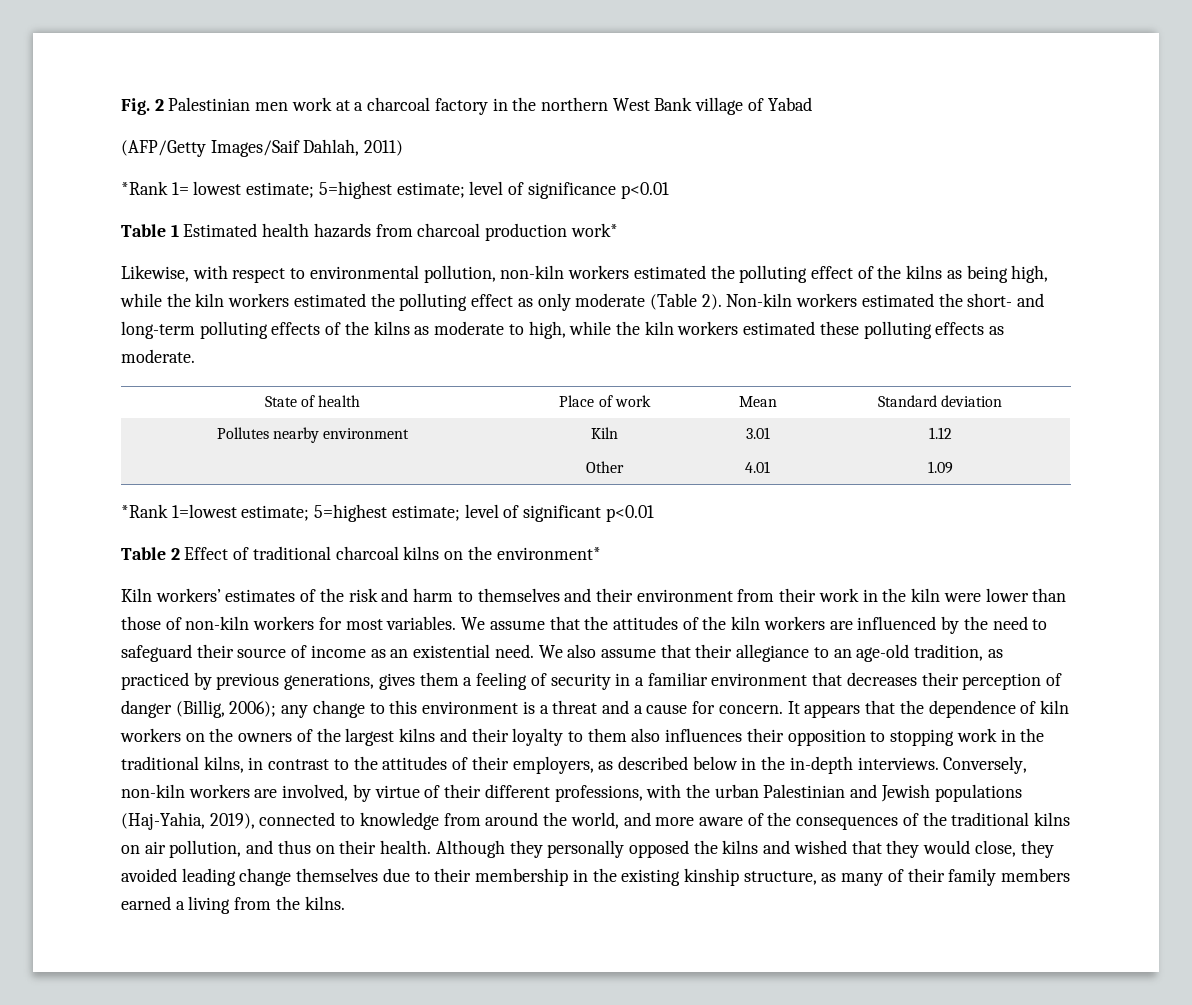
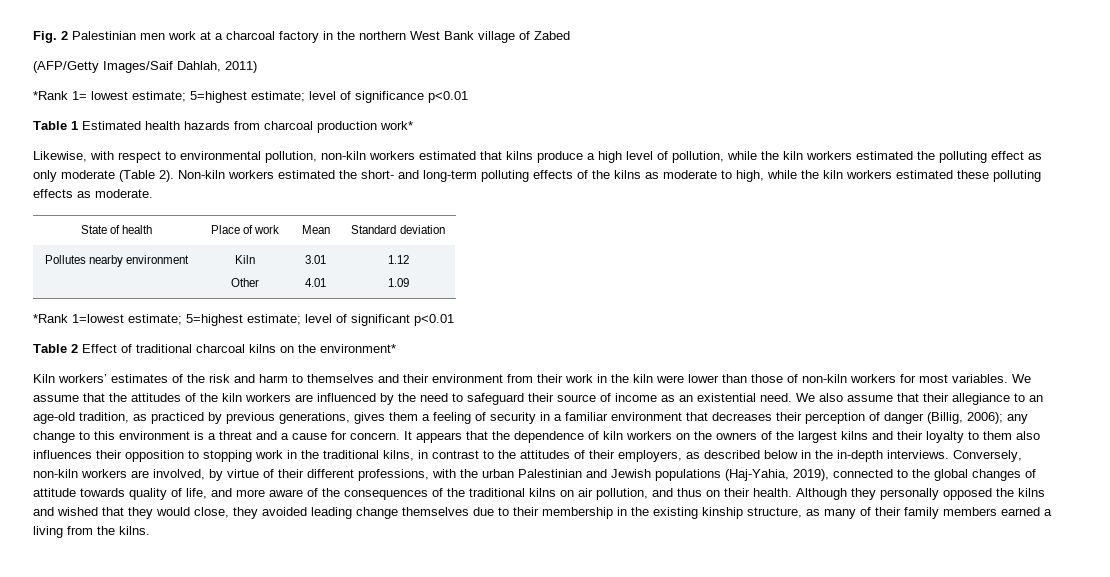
- Fig. 2 Palestinian men work at a charcoal factory in the northern West Bank village of Yabad
+ Fig. 2 Palestinian men work at a charcoal factory in the northern West Bank village of Zabed
- Likewise, with respect to environmental pollution, non-kiln workers estimated the polluting effect of the kilns as being high, while the kiln workers estimated the polluting effect as only moderate (Table 2).
+ Likewise, with respect to environmental pollution, non-kiln workers estimated that kilns produce a high level of pollution, while the kiln workers estimated the polluting effect as only moderate (Table 2).
- Conversely, non-kiln workers are involved, by virtue of their different professions, with the urban Palestinian and Jewish populations (Haj-Yahia, 2019), connected to knowledge from around the world, and more aware of the consequences of the traditional kilns on air pollution, and thus on their health.
+ Conversely, non-kiln workers are involved, by virtue of their different professions, with the urban Palestinian and Jewish populations (Haj-Yahia, 2019), connected to the global changes of attitude towards quality of life, and more aware of the consequences of the traditional kilns on air pollution, and thus on their health.

